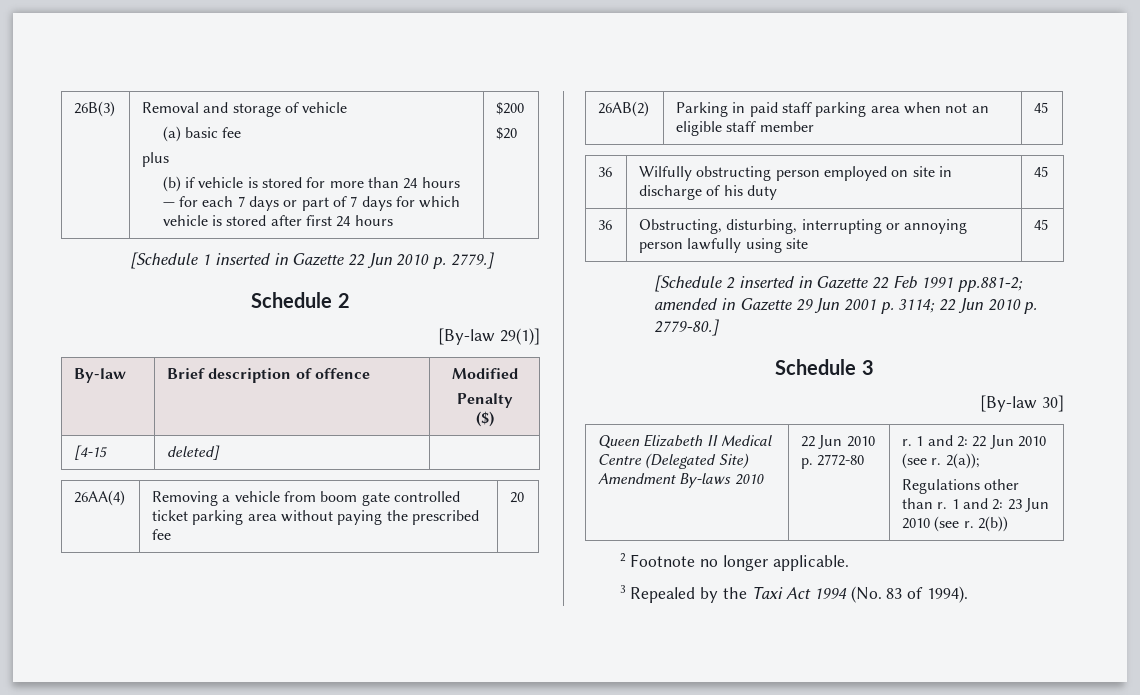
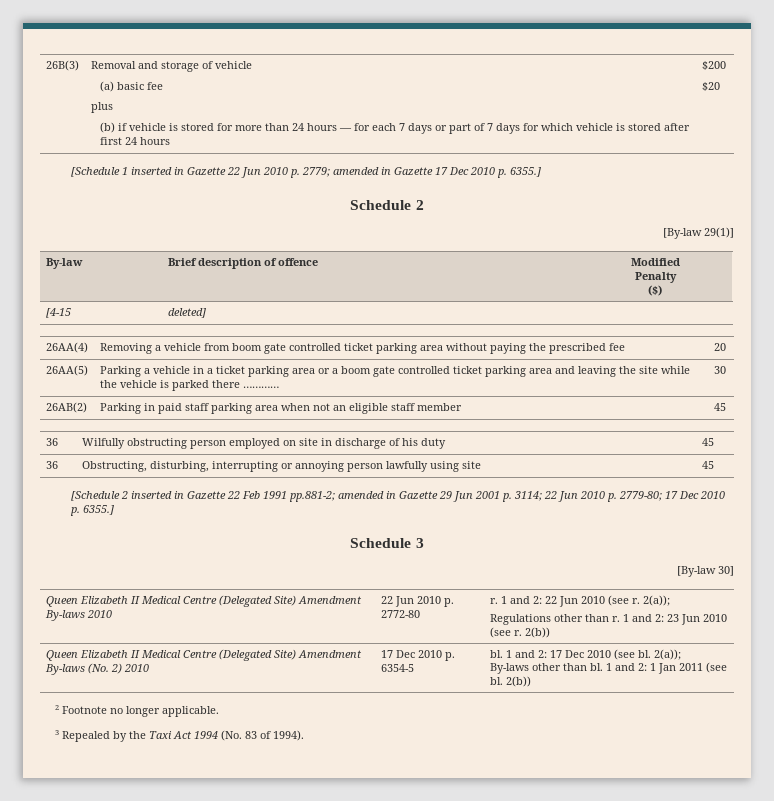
- [Schedule 1 inserted in Gazette 22 Jun 2010 p. 2779.]
+ [Schedule 1 inserted in Gazette 22 Jun 2010 p. 2779; amended in Gazette 17 Dec 2010 p. 6355.]
+ 26AA(5) | Parking a vehicle in a ticket parking area or a boom gate controlled ticket parking area and leaving the site while the vehicle is parked there ………… | 30
- [Schedule 2 inserted in Gazette 22 Feb 1991 pp.881-2; amended in Gazette 29 Jun 2001 p. 3114; 22 Jun 2010 p. 2779-80.]
+ [Schedule 2 inserted in Gazette 22 Feb 1991 pp.881-2; amended in Gazette 29 Jun 2001 p. 3114; 22 Jun 2010 p. 2779-80; 17 Dec 2010 p. 6355.]
+ Queen Elizabeth II Medical Centre (Delegated Site) Amendment By-laws (No. 2) 2010 | 17 Dec 2010 p. 6354-5 | bl. 1 and 2: 17 Dec 2010 (see bl. 2(a));
+ By-laws other than bl. 1 and 2: 1 Jan 2011 (see bl. 2(b))

